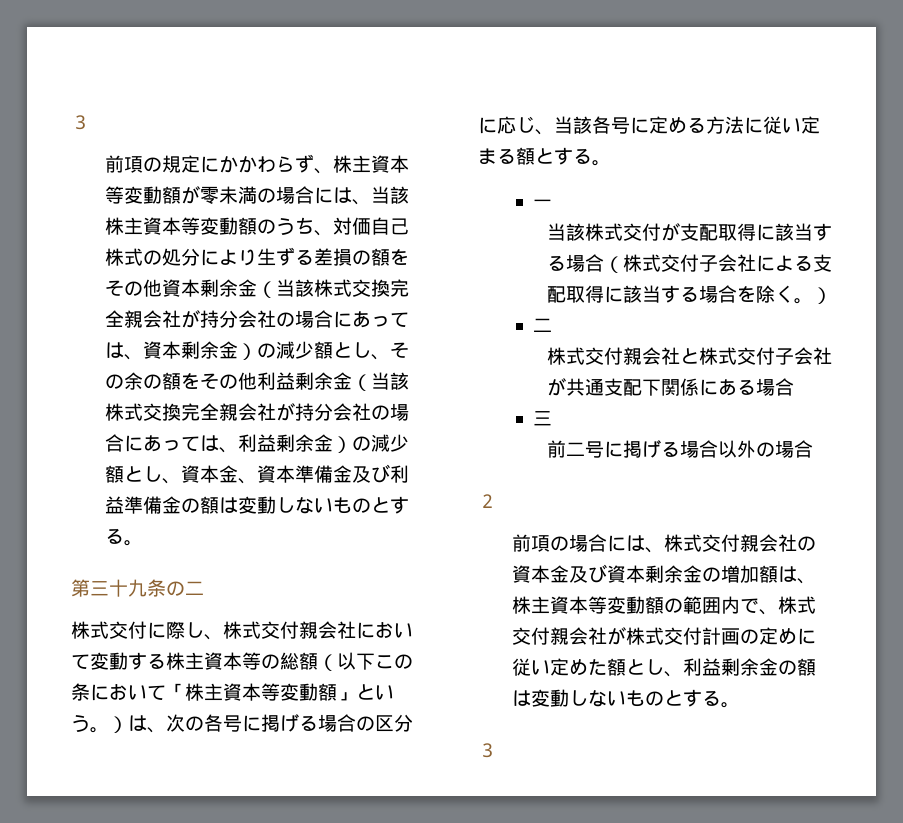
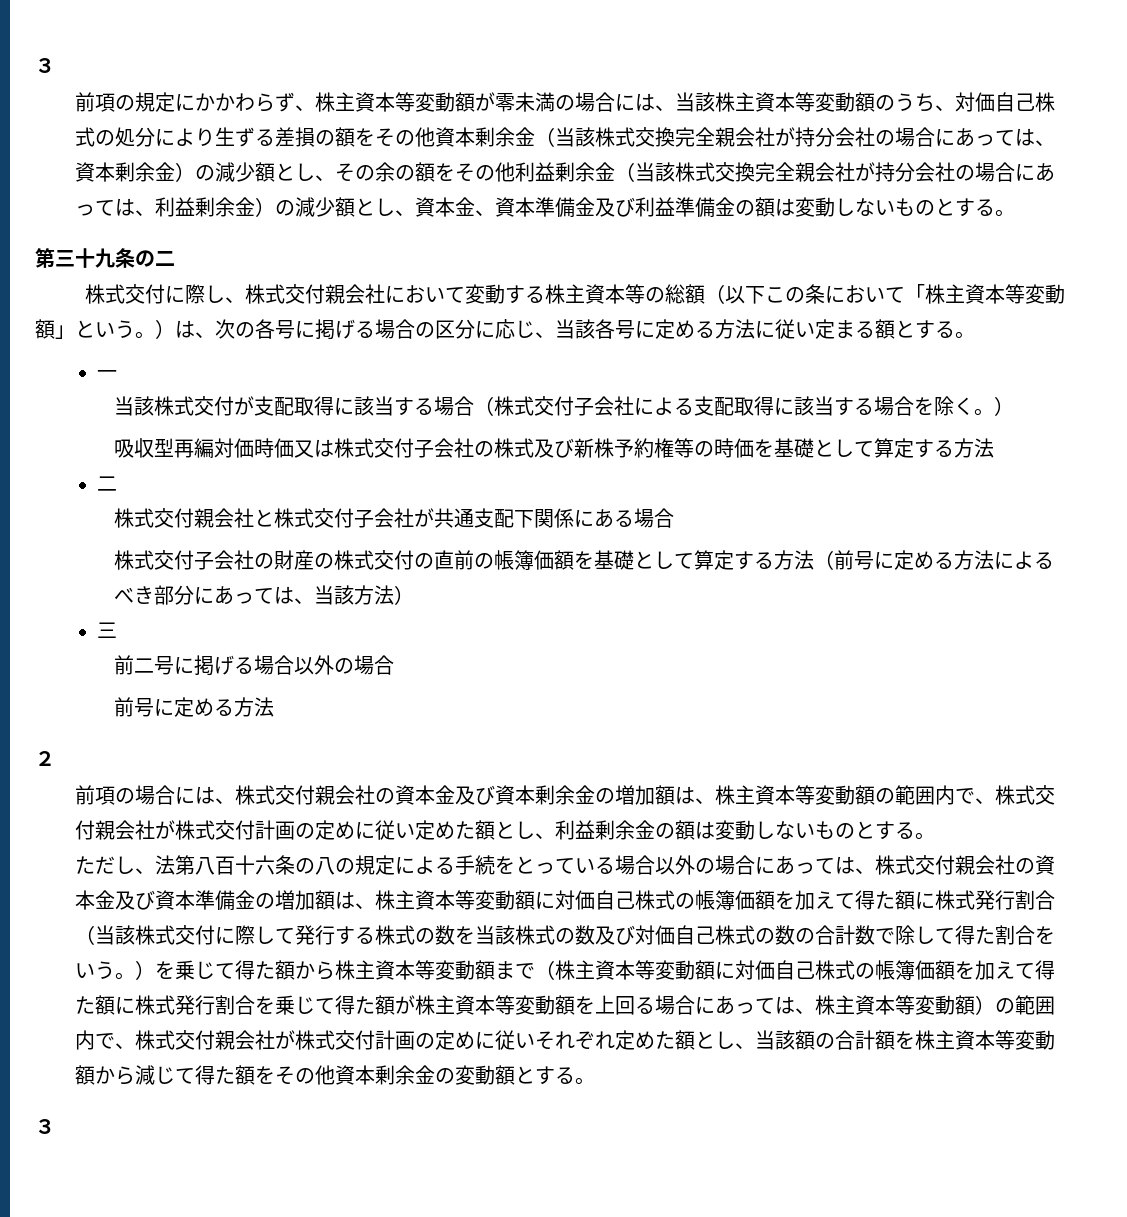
+ 吸収型再編対価時価又は株式交付子会社の株式及び新株予約権等の時価を基礎として算定する方法
+ 株式交付子会社の財産の株式交付の直前の帳簿価額を基礎として算定する方法（前号に定める方法によるべき部分にあっては、当該方法）
  前二号に掲げる場合以外の場合
+ 前号に定める方法
+ ただし、法第八百十六条の八の規定による手続をとっている場合以外の場合にあっては、株式交付親会社の資本金及び資本準備金の増加額は、株主資本等変動額に対価自己株式の帳簿価額を加えて得た額に株式発行割合（当該株式交付に際して発行する株式の数を当該株式の数及び対価自己株式の数の合計数で除して得た割合をいう。）を乗じて得た額から株主資本等変動額まで（株主資本等変動額に対価自己株式の帳簿価額を加えて得た額に株式発行割合を乗じて得た額が株主資本等変動額を上回る場合にあっては、株主資本等変動額）の範囲内で、株式交付親会社が株式交付計画の定めに従いそれぞれ定めた額とし、当該額の合計額を株主資本等変動額から減じて得た額をその他資本剰余金の変動額とする。

